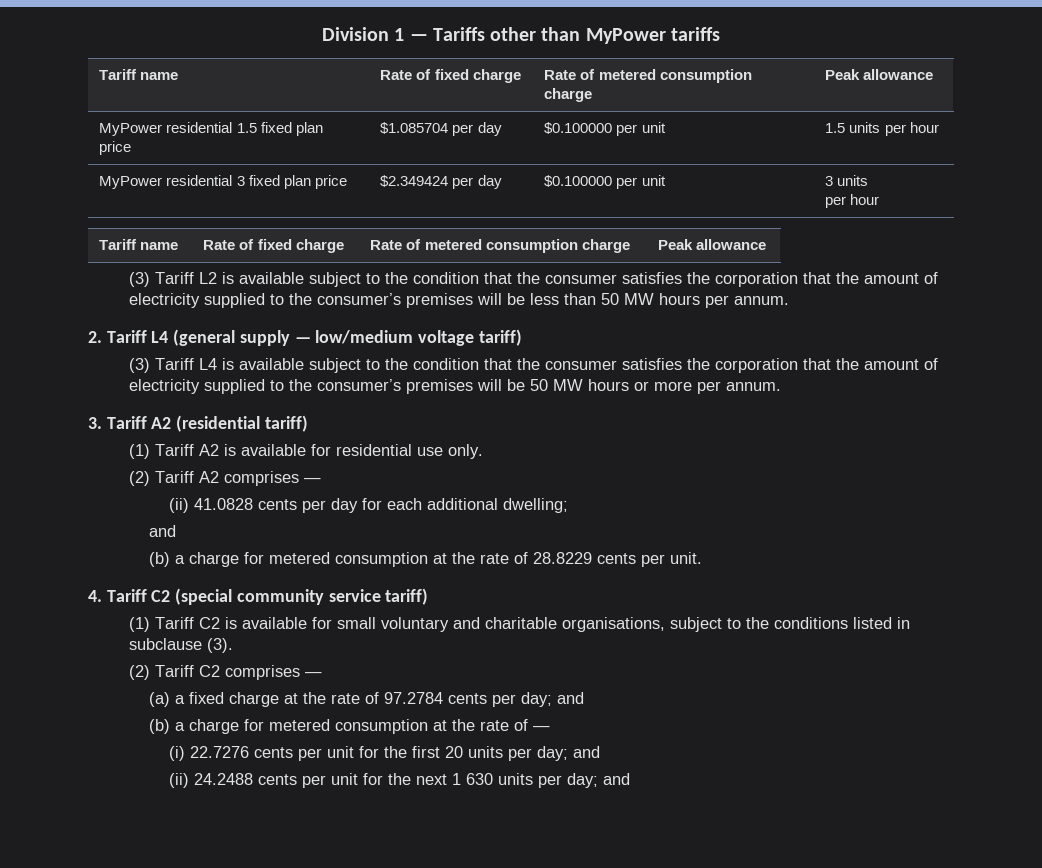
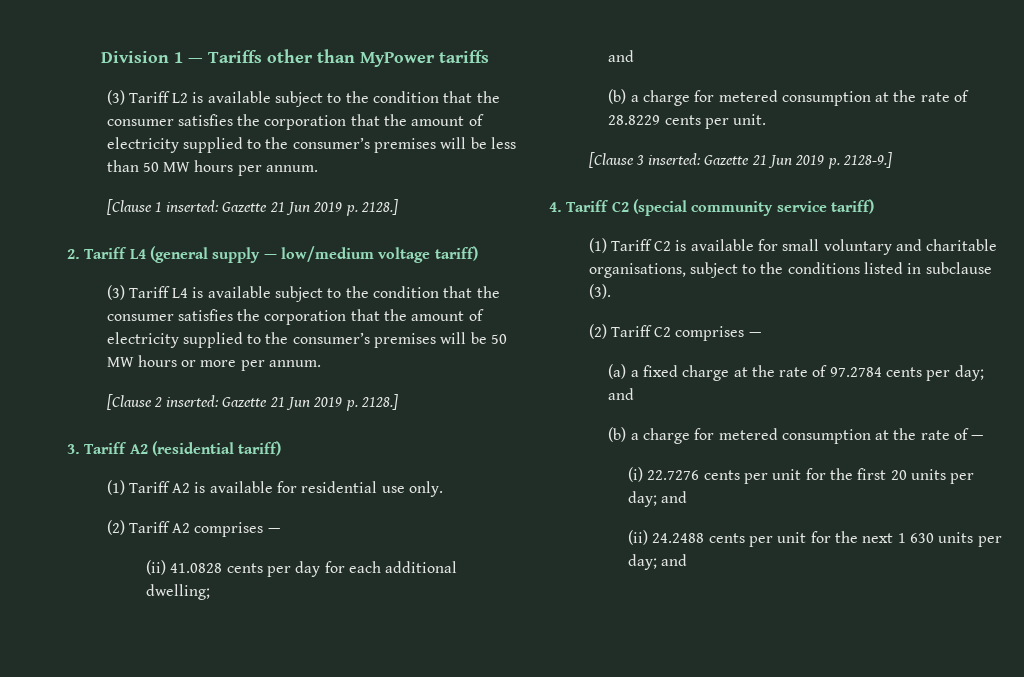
  Division 1 — Tariffs other than MyPower tariffs
- Tariff name | Rate of fixed charge | Rate of metered consumption charge | Peak allowance
- MyPower residential 1.5 fixed plan price | $1.085704 per day | $0.100000 per unit | 1.5 units per hour
- MyPower residential 3 fixed plan price | $2.349424 per day | $0.100000 per unit | 3 units
- per hour
- Tariff name | Rate of fixed charge | Rate of metered consumption charge | Peak allowance
+ [Clause 1 inserted: Gazette 21 Jun 2019 p. 2128.]
+ [Clause 2 inserted: Gazette 21 Jun 2019 p. 2128.]
+ [Clause 3 inserted: Gazette 21 Jun 2019 p. 2128-9.]

